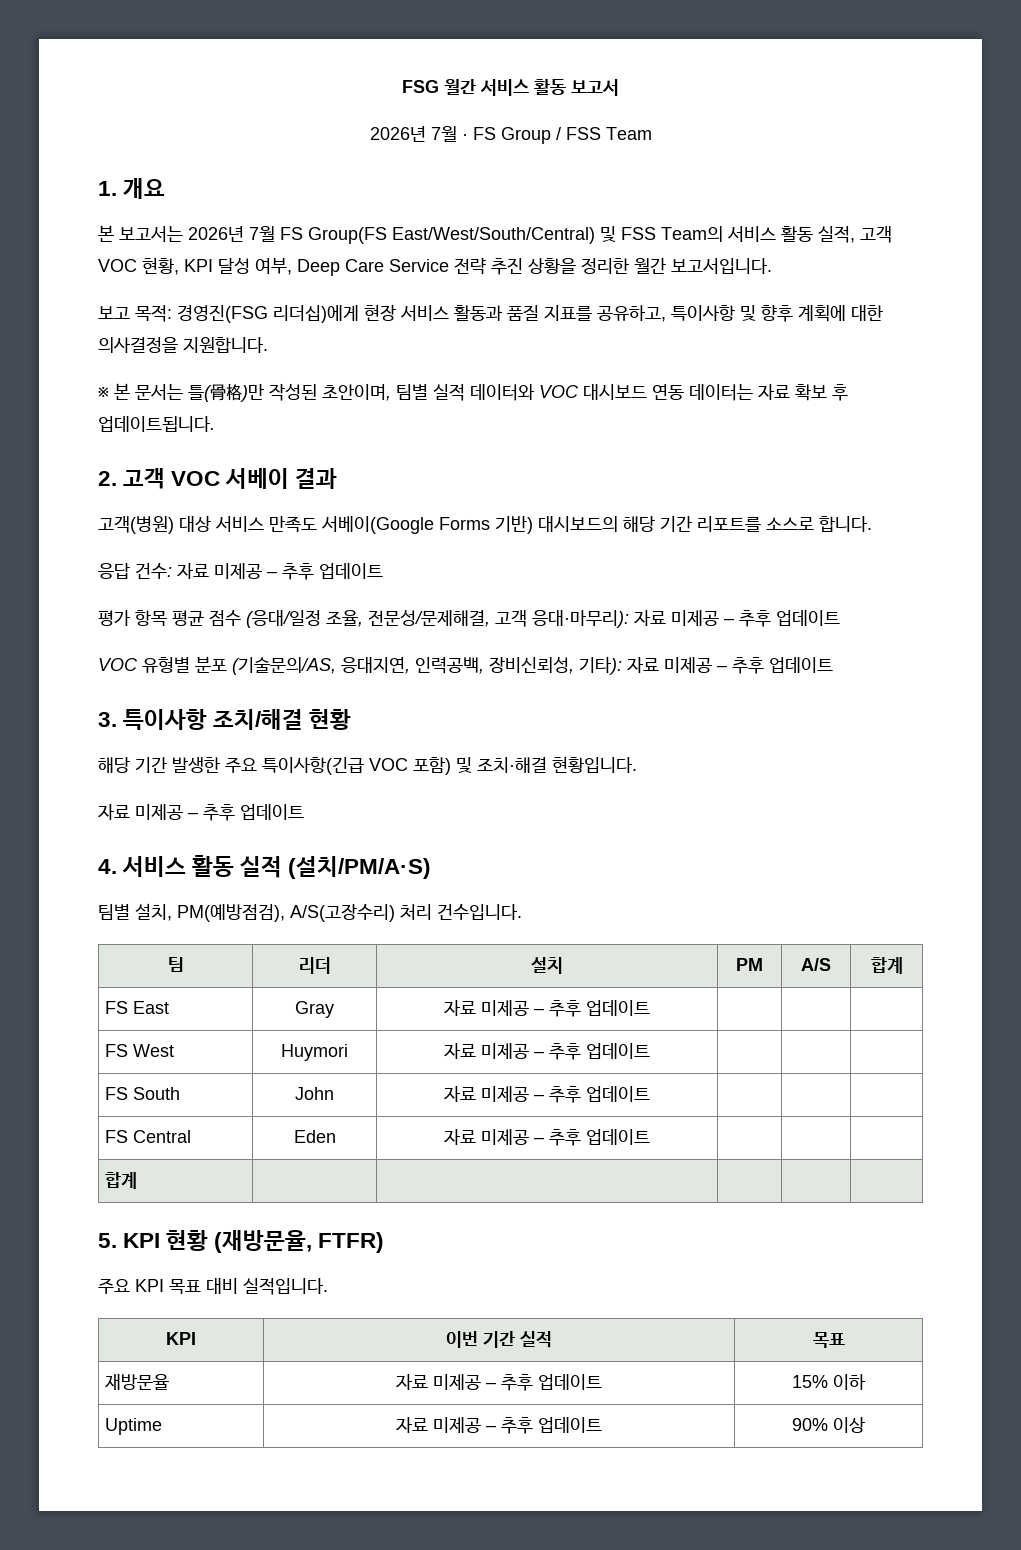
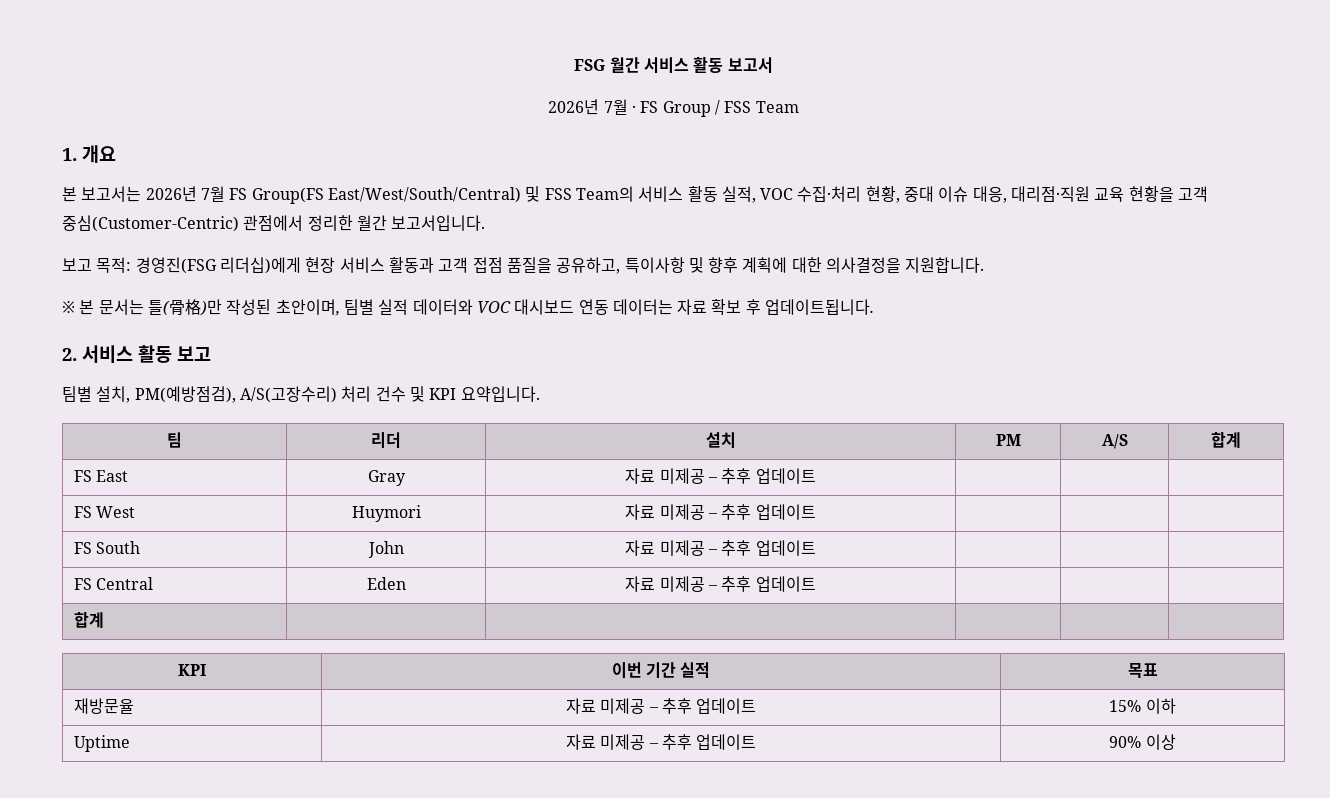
- 본 보고서는 2026년 7월 FS Group(FS East/West/South/Central) 및 FSS Team의 서비스 활동 실적, 고객 VOC 현황, KPI 달성 여부, Deep Care Service 전략 추진 상황을 정리한 월간 보고서입니다.
+ 본 보고서는 2026년 7월 FS Group(FS East/West/South/Central) 및 FSS Team의 서비스 활동 실적, VOC 수집·처리 현황, 중대 이슈 대응, 대리점·직원 교육 현황을 고객 중심(Customer-Centric) 관점에서 정리한 월간 보고서입니다.
- 보고 목적: 경영진(FSG 리더십)에게 현장 서비스 활동과 품질 지표를 공유하고, 특이사항 및 향후 계획에 대한 의사결정을 지원합니다.
+ 보고 목적: 경영진(FSG 리더십)에게 현장 서비스 활동과 고객 접점 품질을 공유하고, 특이사항 및 향후 계획에 대한 의사결정을 지원합니다.
- 2. 고객 VOC 서베이 결과
- 고객(병원) 대상 서비스 만족도 서베이(Google Forms 기반) 대시보드의 해당 기간 리포트를 소스로 합니다.
- 응답 건수: 자료 미제공 – 추후 업데이트
- 평가 항목 평균 점수 (응대/일정 조율, 전문성/문제해결, 고객 응대·마무리): 자료 미제공 – 추후 업데이트
- VOC 유형별 분포 (기술문의/AS, 응대지연, 인력공백, 장비신뢰성, 기타): 자료 미제공 – 추후 업데이트
- 3. 특이사항 조치/해결 현황
- 해당 기간 발생한 주요 특이사항(긴급 VOC 포함) 및 조치·해결 현황입니다.
- 자료 미제공 – 추후 업데이트
- 4. 서비스 활동 실적 (설치/PM/A·S)
+ 2. 서비스 활동 보고
- 팀별 설치, PM(예방점검), A/S(고장수리) 처리 건수입니다.
+ 팀별 설치, PM(예방점검), A/S(고장수리) 처리 건수 및 KPI 요약입니다.
- 5. KPI 현황 (재방문율, FTFR)
- 주요 KPI 목표 대비 실적입니다.

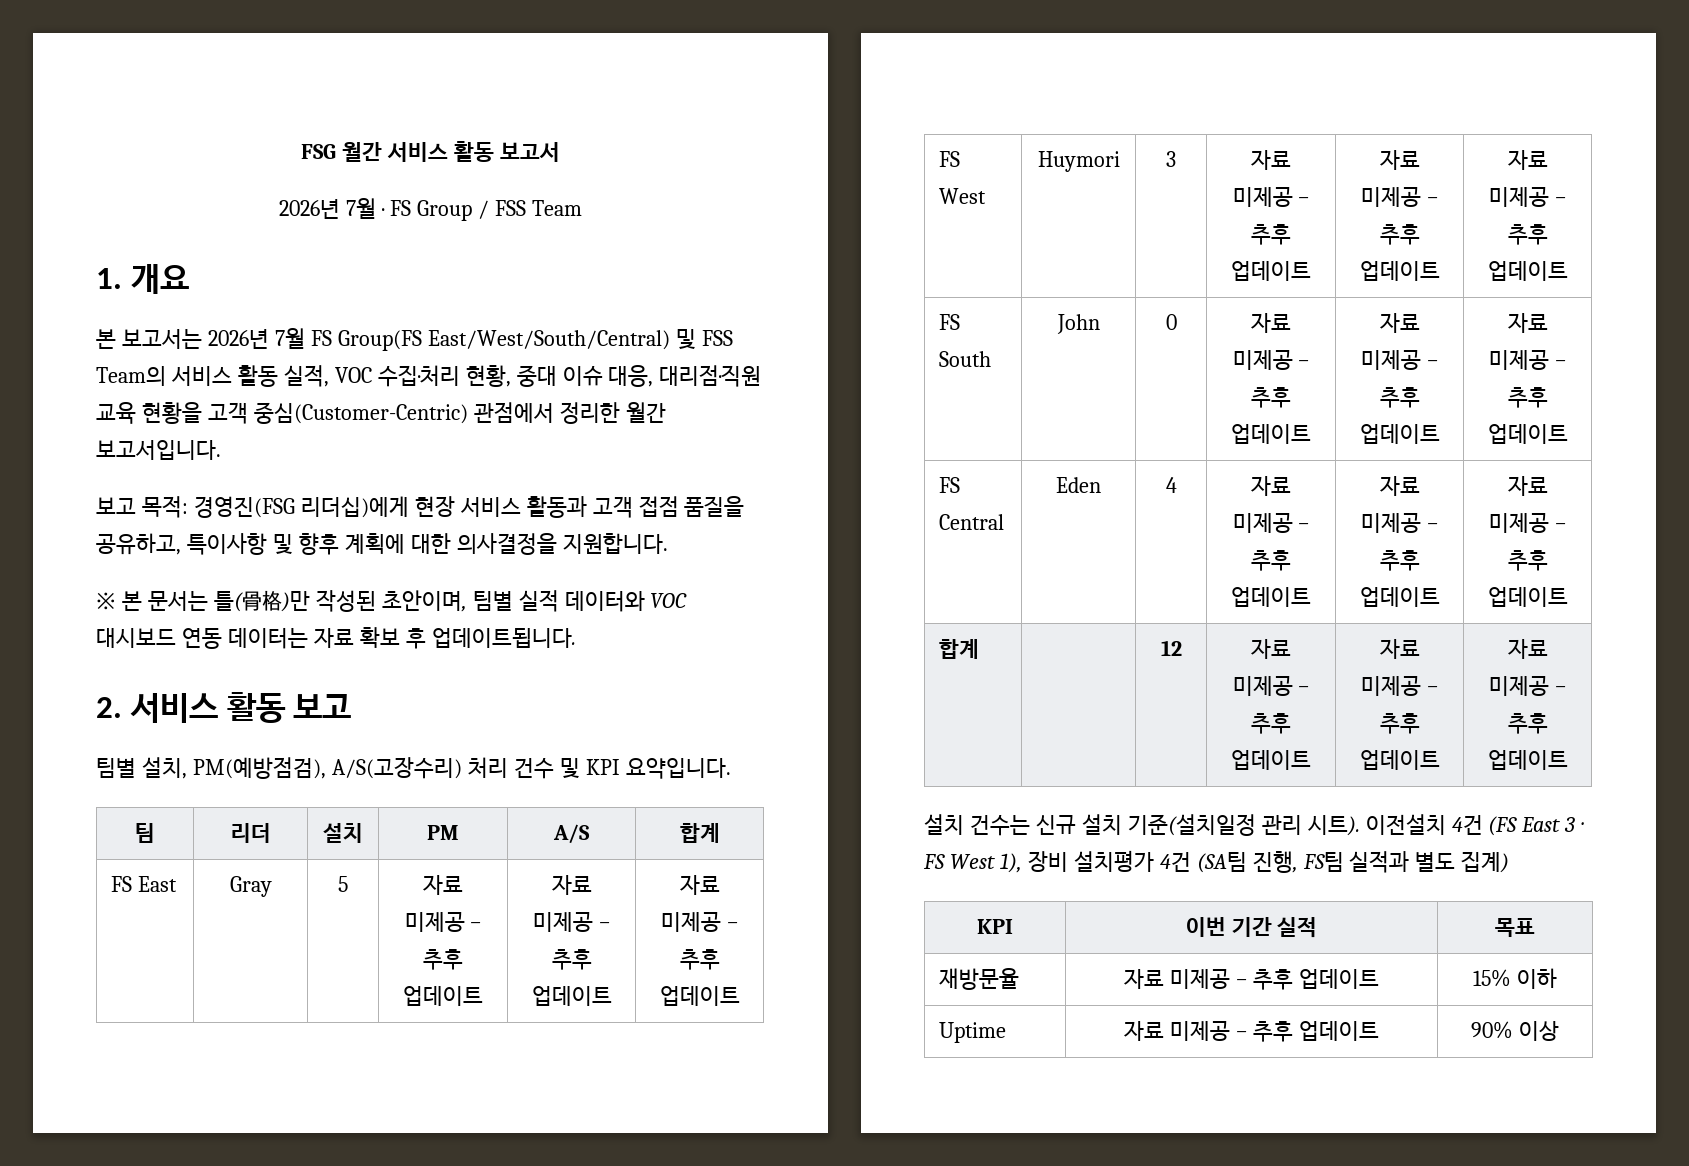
- FS East | Gray | 자료 미제공 – 추후 업데이트 | | |
- FS West | Huymori | 자료 미제공 – 추후 업데이트 | | |
- FS South | John | 자료 미제공 – 추후 업데이트 | | |
- FS Central | Eden | 자료 미제공 – 추후 업데이트 | | |
- 합계 | | | | |
+ FS East | Gray | 5 | 자료 미제공 – 추후 업데이트 | 자료 미제공 – 추후 업데이트 | 자료 미제공 – 추후 업데이트
+ FS West | Huymori | 3 | 자료 미제공 – 추후 업데이트 | 자료 미제공 – 추후 업데이트 | 자료 미제공 – 추후 업데이트
+ FS South | John | 0 | 자료 미제공 – 추후 업데이트 | 자료 미제공 – 추후 업데이트 | 자료 미제공 – 추후 업데이트
+ FS Central | Eden | 4 | 자료 미제공 – 추후 업데이트 | 자료 미제공 – 추후 업데이트 | 자료 미제공 – 추후 업데이트
+ 합계 | | 12 | 자료 미제공 – 추후 업데이트 | 자료 미제공 – 추후 업데이트 | 자료 미제공 – 추후 업데이트
+ 설치 건수는 신규 설치 기준(설치일정 관리 시트). 이전설치 4건 (FS East 3 · FS West 1), 장비 설치평가 4건 (SA팀 진행, FS팀 실적과 별도 집계)

